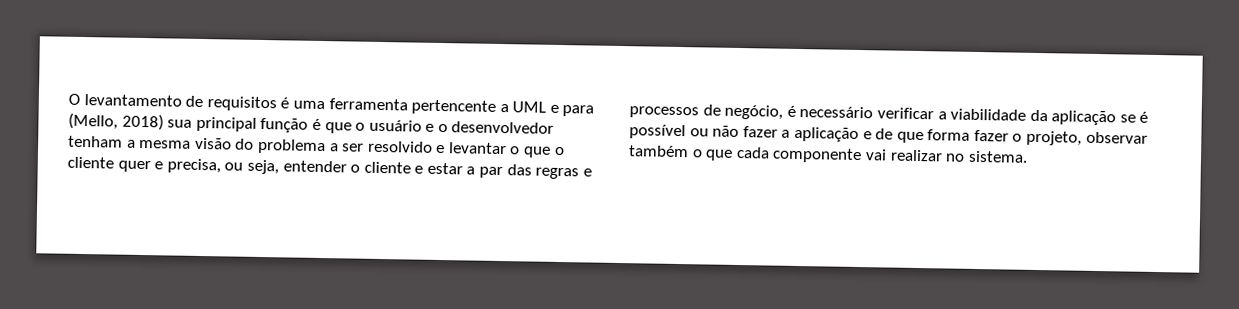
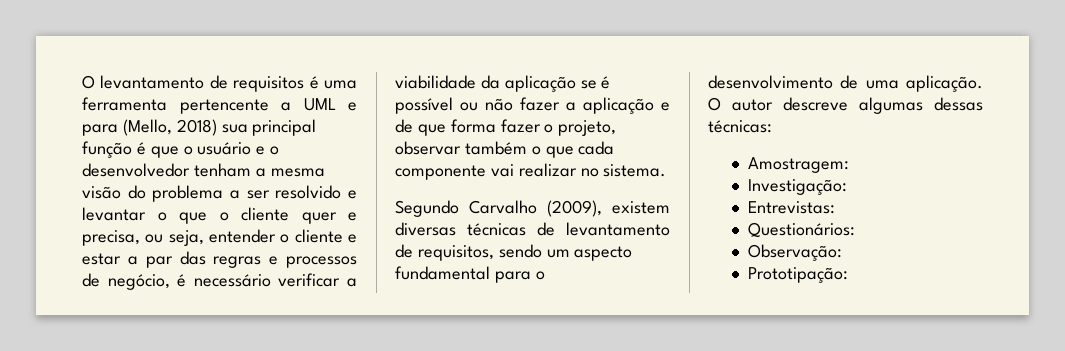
+ Segundo Carvalho (2009), existem diversas técnicas de levantamento de requisitos, sendo um aspecto fundamental para o desenvolvimento de uma aplicação. O autor descreve algumas dessas técnicas:
+ Amostragem:
+ Investigação:
+ Entrevistas:
+ Questionários:
+ Observação:
+ Prototipação:

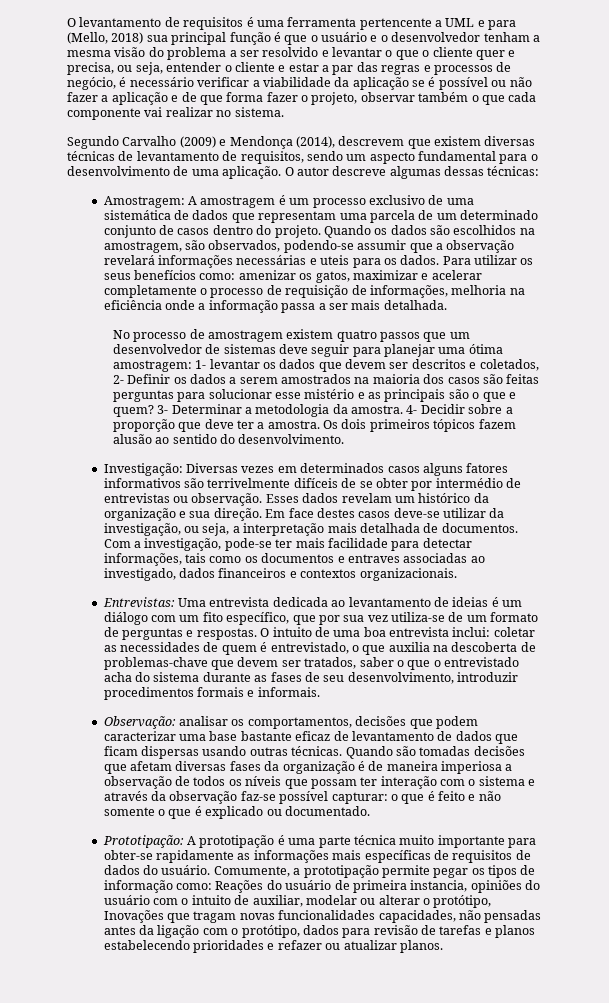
- Segundo Carvalho (2009), existem diversas técnicas de levantamento de requisitos, sendo um aspecto fundamental para o desenvolvimento de uma aplicação.
+ Segundo Carvalho (2009) e Mendonça (2014), descrevem que existem diversas técnicas de levantamento de requisitos, sendo um aspecto fundamental para o desenvolvimento de uma aplicação.
- Amostragem:
- Investigação:
- Entrevistas:
- Questionários:
- Observação:
- Prototipação:
+ Amostragem: A amostragem é um processo exclusivo de uma sistemática de dados que representam uma parcela de um determinado conjunto de casos dentro do projeto. Quando os dados são escolhidos na amostragem, são observados, podendo-se assumir que a observação revelará informações necessárias e uteis para os dados. Para utilizar os seus benefícios como: amenizar os gatos, maximizar e acelerar completamente o processo de requisição de informações, melhoria na eficiência onde a informação passa a ser mais detalhada.
+ No processo de amostragem existem quatro passos que um desenvolvedor de sistemas deve seguir para planejar uma ótima amostragem: 1- levantar os dados que devem ser descritos e coletados, 2- Definir os dados a serem amostrados na maioria dos casos são feitas perguntas para solucionar esse mistério e as principais são o que e quem? 3- Determinar a metodologia da amostra. 4- Decidir sobre a proporção que deve ter a amostra. Os dois primeiros tópicos fazem alusão ao sentido do desenvolvimento.
+ Investigação: Diversas vezes em determinados casos alguns fatores informativos são terrivelmente difíceis de se obter por intermédio de entrevistas ou observação. Esses dados revelam um histórico da organização e sua direção. Em face destes casos deve-se utilizar da investigação, ou seja, a interpretação mais detalhada de documentos. Com a investigação, pode-se ter mais facilidade para detectar informações, tais como os documentos e entraves associadas ao investigado, dados financeiros e contextos organizacionais.
+ Entrevistas: Uma entrevista dedicada ao levantamento de ideias é um diálogo com um fito específico, que por sua vez utiliza-se de um formato de perguntas e respostas. O intuito de uma boa entrevista inclui: coletar as necessidades de quem é entrevistado, o que auxilia na descoberta de problemas-chave que devem ser tratados, saber o que o entrevistado acha do sistema durante as fases de seu desenvolvimento, introduzir procedimentos formais e informais.
+ Observação: analisar os comportamentos, decisões que podem caracterizar uma base bastante eficaz de levantamento de dados que ficam dispersas usando outras técnicas. Quando são tomadas decisões que afetam diversas fases da organização é de maneira imperiosa a observação de todos os níveis que possam ter interação com o sistema e através da observação faz-se possível capturar: o que é feito e não somente o que é explicado ou documentado.
+ Prototipação: A prototipação é uma parte técnica muito importante para obter-se rapidamente as informações mais específicas de requisitos de dados do usuário. Comumente, a prototipação permite pegar os tipos de informação como: Reações do usuário de primeira instancia, opiniões do usuário com o intuito de auxiliar, modelar ou alterar o protótipo, Inovações que tragam novas funcionalidades capacidades, não pensadas antes da ligação com o protótipo, dados para revisão de tarefas e planos estabelecendo prioridades e refazer ou atualizar planos.

